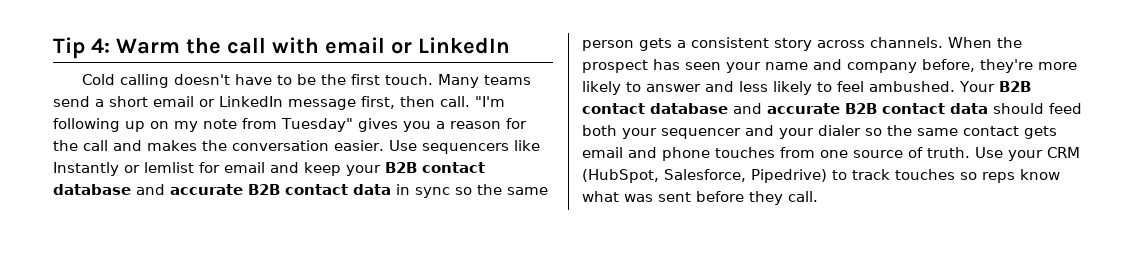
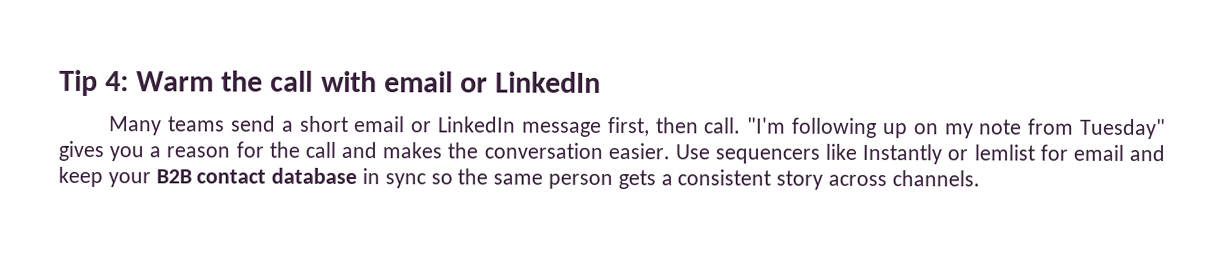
- Cold calling doesn't have to be the first touch.
- Use sequencers like Instantly or lemlist for email and keep your B2B contact database and accurate B2B contact data in sync so the same person gets a consistent story across channels. When the prospect has seen your name and company before, they're more likely to answer and less likely to feel ambushed. Your B2B contact database and accurate B2B contact data should feed both your sequencer and your dialer so the same contact gets email and phone touches from one source of truth. Use your CRM (HubSpot, Salesforce, Pipedrive) to track touches so reps know what was sent before they call.
+ Use sequencers like Instantly or lemlist for email and keep your B2B contact database in sync so the same person gets a consistent story across channels.

